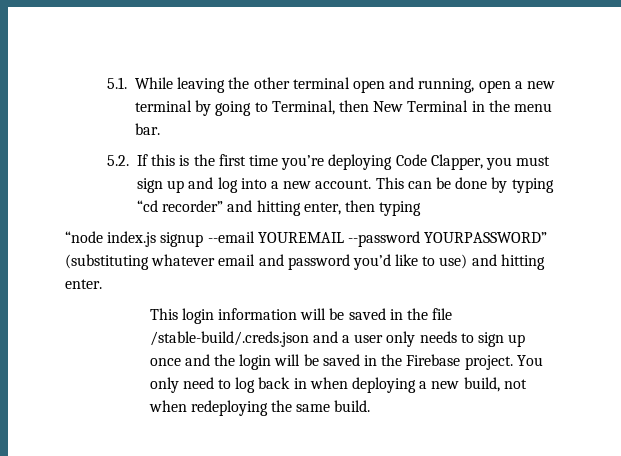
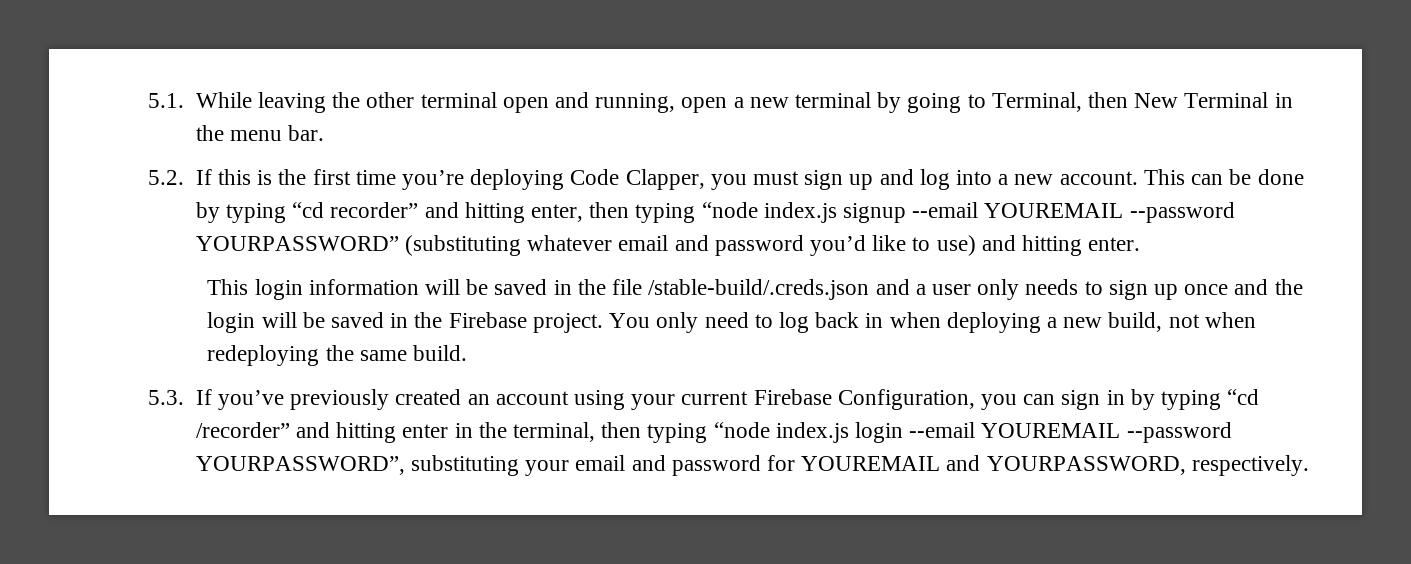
- This can be done by typing “cd recorder” and hitting enter, then typing
- “node index.js signup --email YOUREMAIL --password YOURPASSWORD” (substituting whatever email and password you’d like to use) and hitting enter.
+ This can be done by typing “cd recorder” and hitting enter, then typing “node index.js signup --email YOUREMAIL --password YOURPASSWORD” (substituting whatever email and password you’d like to use) and hitting enter.
+ 5.3. If you’ve previously created an account using your current Firebase Configuration, you can sign in by typing “cd /recorder” and hitting enter in the terminal, then typing “node index.js login --email YOUREMAIL --password YOURPASSWORD”, substituting your email and password for YOUREMAIL and YOURPASSWORD, respectively.

